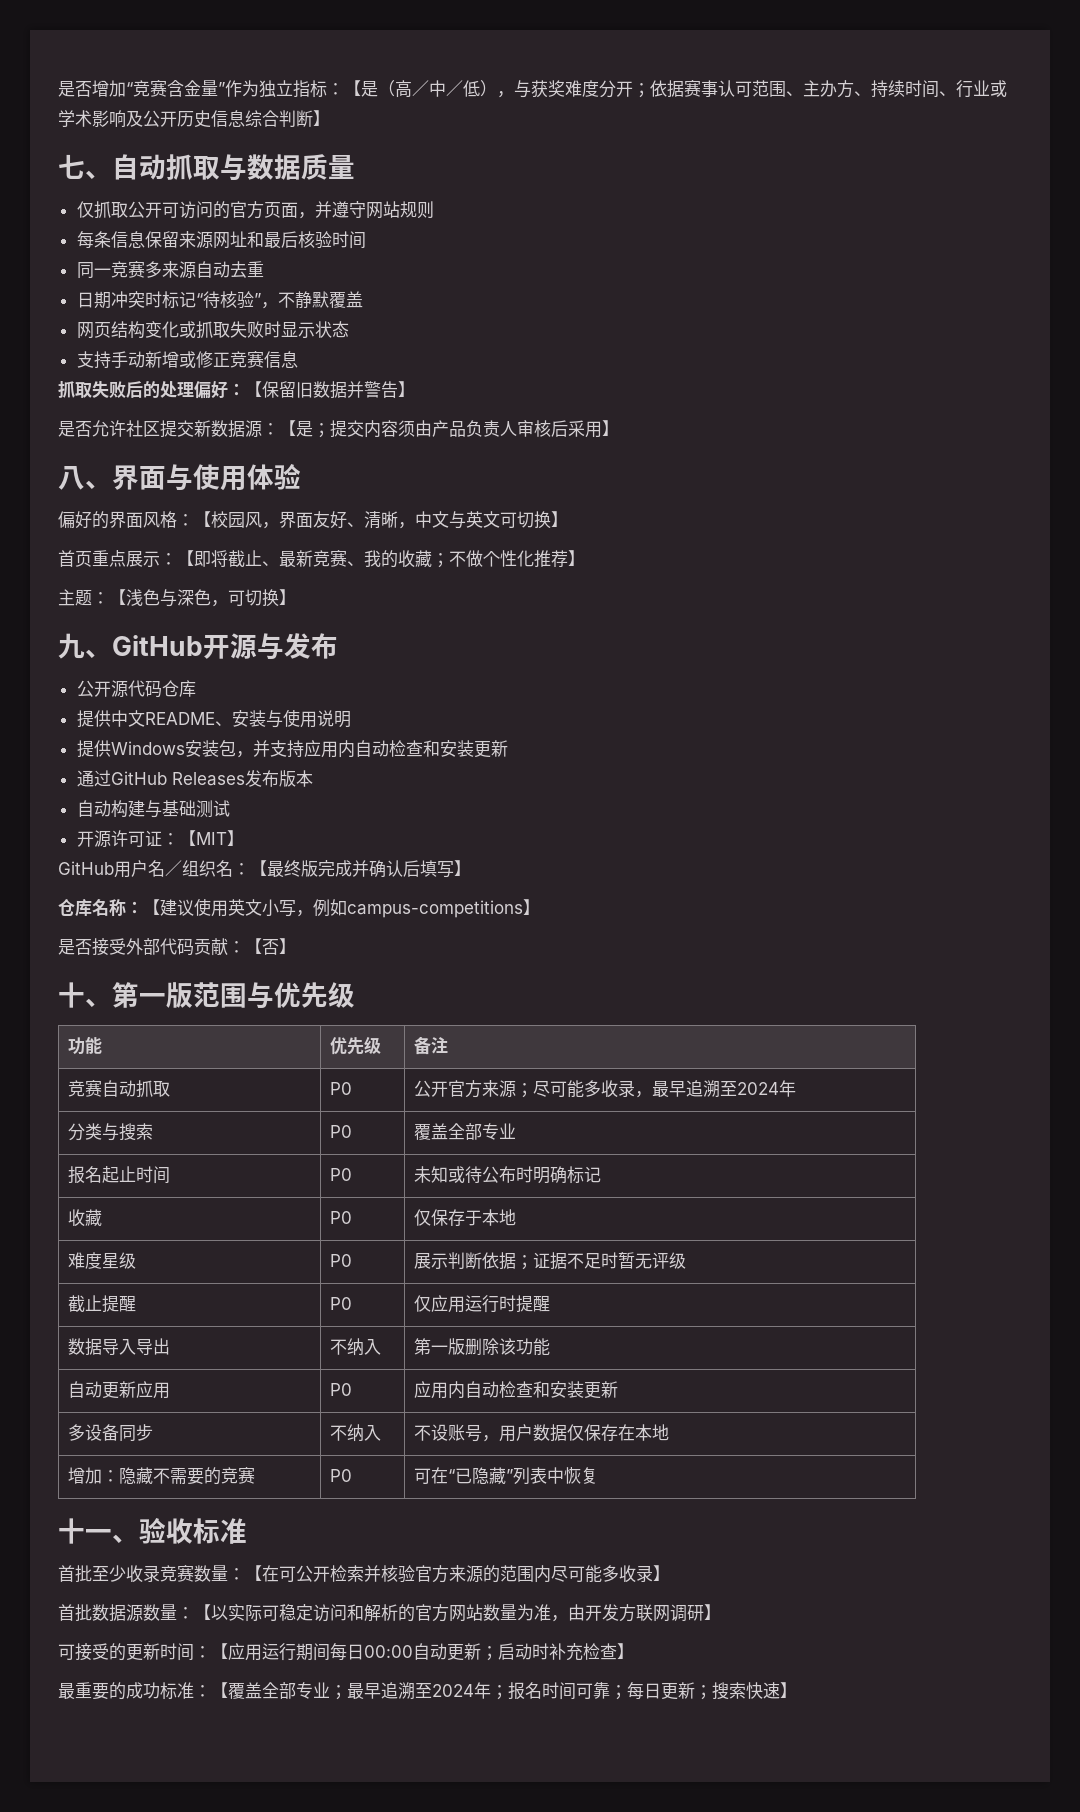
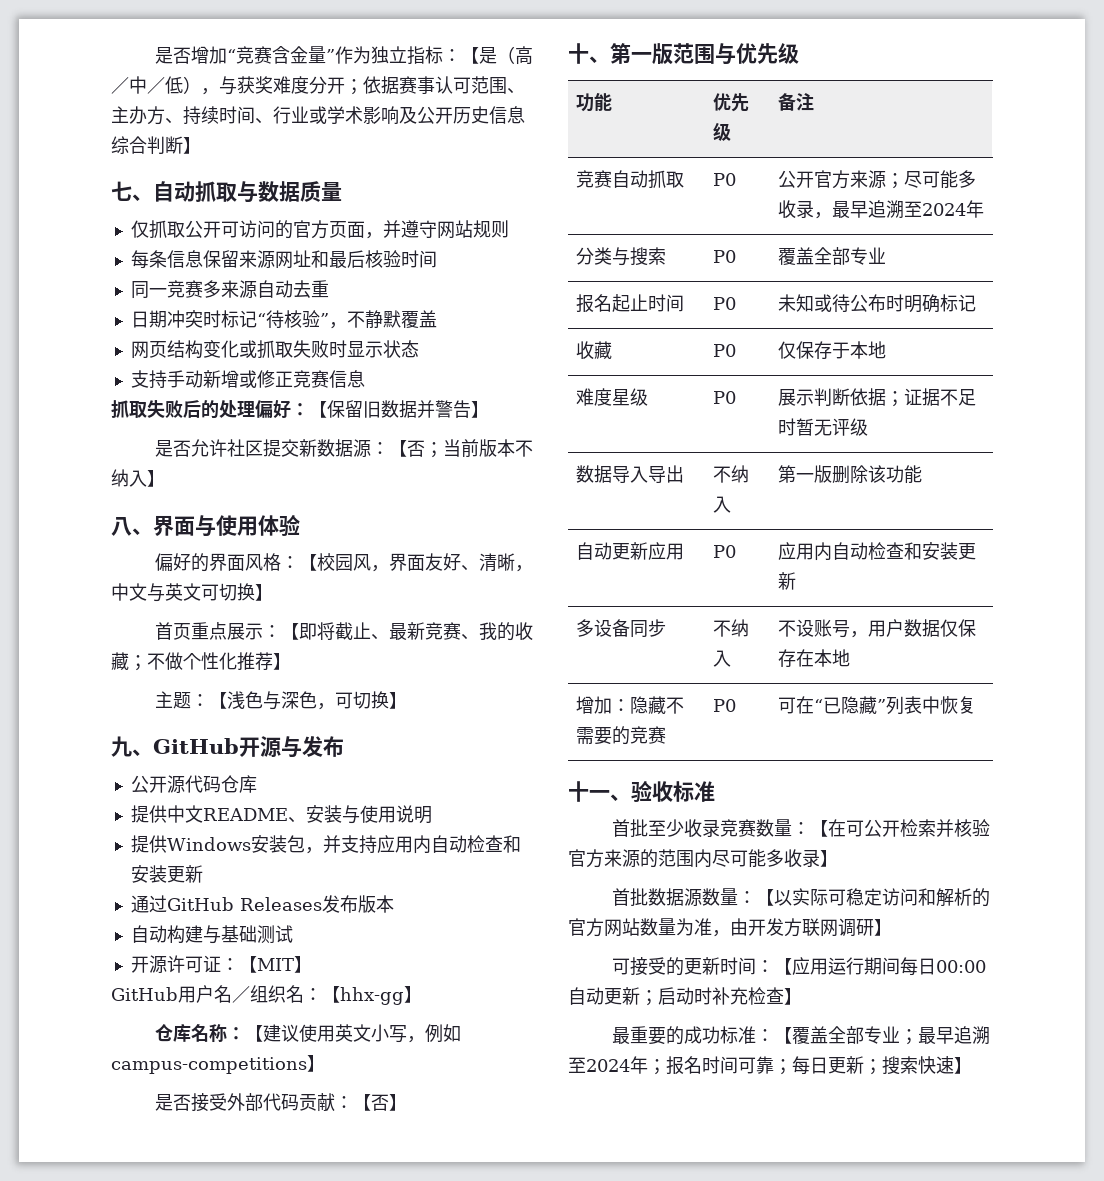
- 是否允许社区提交新数据源：【是；提交内容须由产品负责人审核后采用】
+ 是否允许社区提交新数据源：【否；当前版本不纳入】
- GitHub用户名／组织名：【最终版完成并确认后填写】
+ GitHub用户名／组织名：【hhx-gg】
- 截止提醒 | P0 | 仅应用运行时提醒

